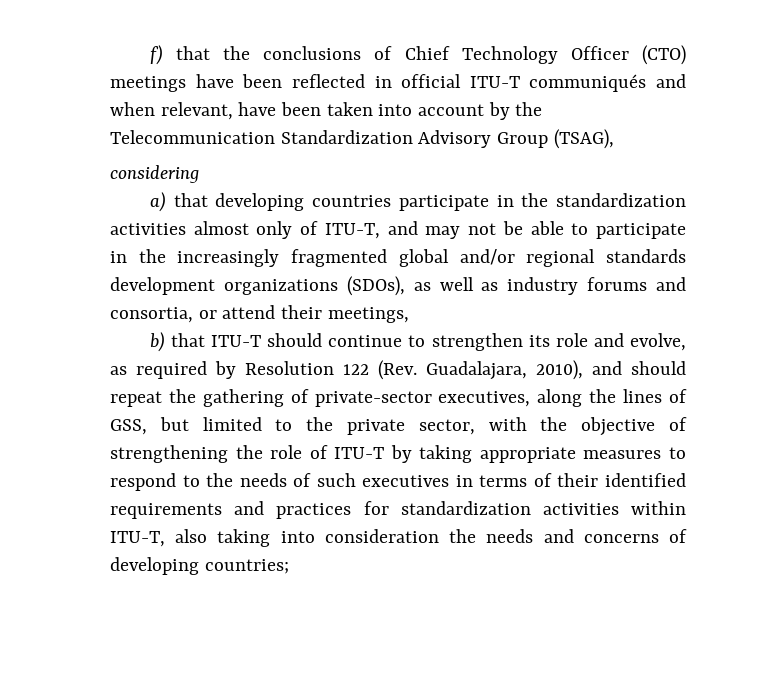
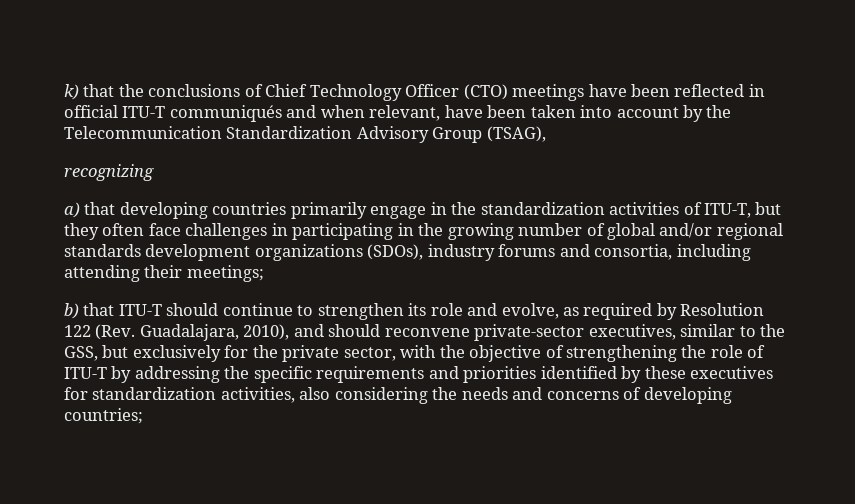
- f) that the conclusions of Chief Technology Officer (CTO) meetings have been reflected in official ITU-T communiqués and when relevant, have been taken into account by the Telecommunication Standardization Advisory Group (TSAG),
+ k) that the conclusions of Chief Technology Officer (CTO) meetings have been reflected in official ITU-T communiqués and when relevant, have been taken into account by the Telecommunication Standardization Advisory Group (TSAG),
- considering
+ recognizing
- a) that developing countries participate in the standardization activities almost only of ITU-T, and may not be able to participate in the increasingly fragmented global and/or regional standards development organizations (SDOs), as well as industry forums and consortia, or attend their meetings,
+ a) that developing countries primarily engage in the standardization activities of ITU-T, but they often face challenges in participating in the growing number of global and/or regional standards development organizations (SDOs), industry forums and consortia, including attending their meetings;
- b) that ITU-T should continue to strengthen its role and evolve, as required by Resolution 122 (Rev. Guadalajara, 2010), and should repeat the gathering of private-sector executives, along the lines of GSS, but limited to the private sector, with the objective of strengthening the role of ITU-T by taking appropriate measures to respond to the needs of such executives in terms of their identified requirements and practices for standardization activities within ITU-T, also taking into consideration the needs and concerns of developing countries;
+ b) that ITU-T should continue to strengthen its role and evolve, as required by Resolution 122 (Rev. Guadalajara, 2010), and should reconvene private-sector executives, similar to the GSS, but exclusively for the private sector, with the objective of strengthening the role of ITU-T by addressing the specific requirements and priorities identified by these executives for standardization activities, also considering the needs and concerns of developing countries;

